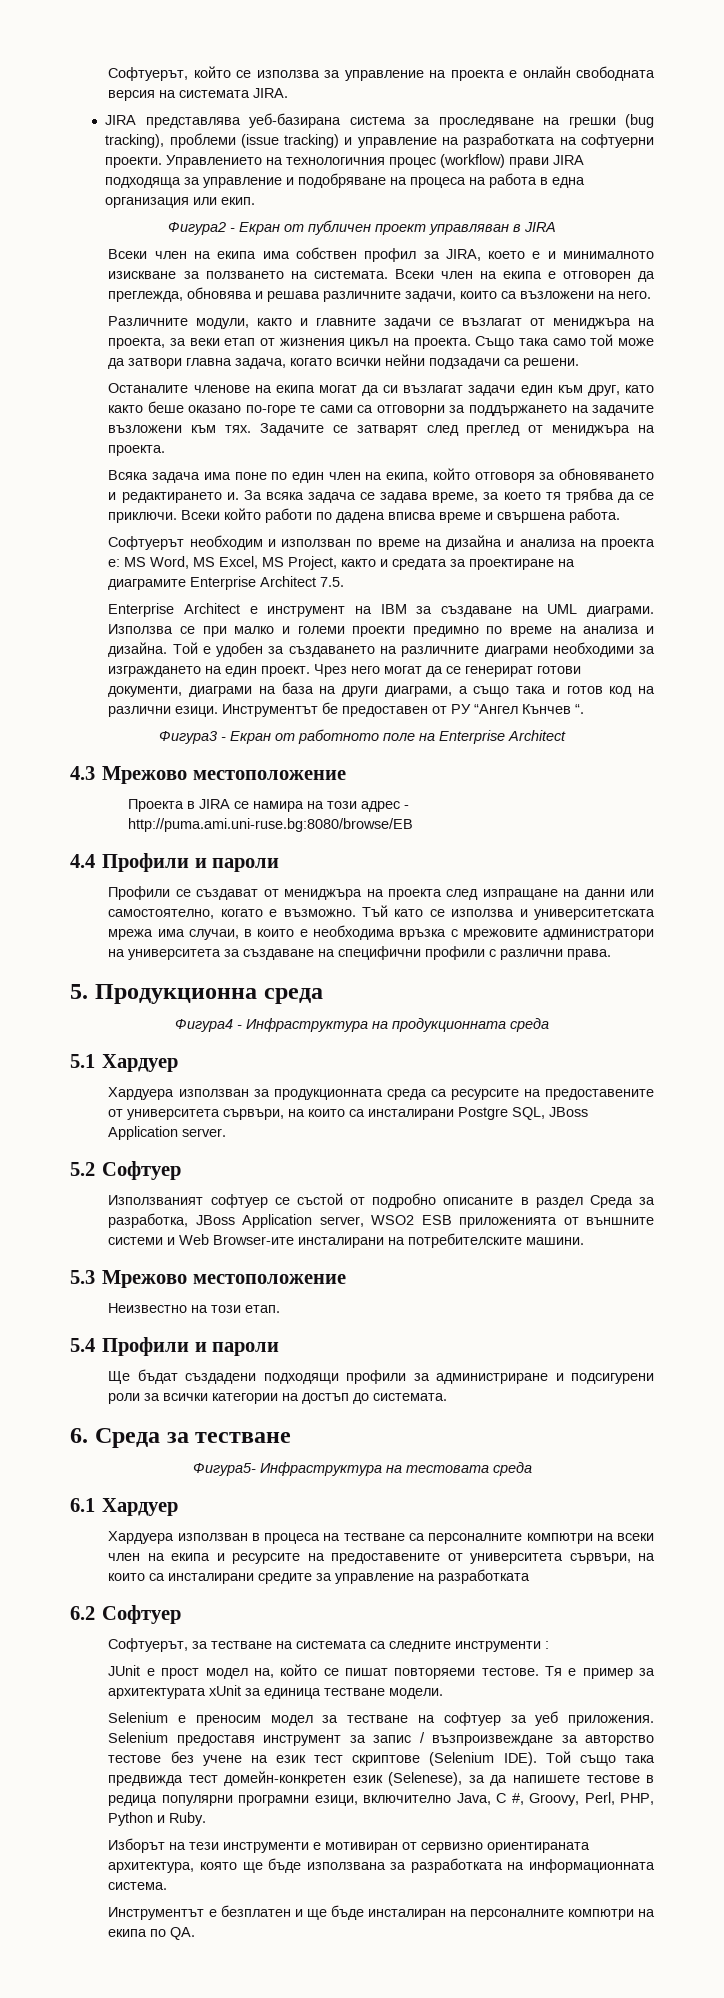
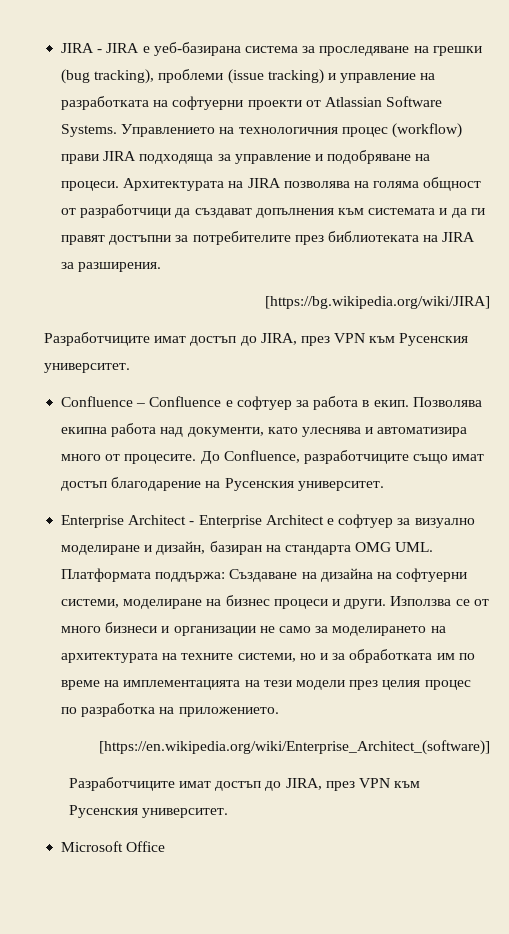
- Софтуерът, който се използва за управление на проекта е онлайн свободната версия на системата JIRA.
- JIRA представлява уеб-базирана система за проследяване на грешки (bug tracking), проблеми (issue tracking) и управление на разработката на софтуерни проекти.
+ JIRA - JIRA е уеб-базирана система за проследяване на грешки (bug tracking), проблеми (issue tracking) и управление на разработката на софтуерни проекти от Atlassian Software Systems.
- Управлението на технологичния процес (workflow) прави JIRA подходяща за управление и подобряване на процеса на работа в една организация или екип.
- Фигура2 - Екран от публичен проект управляван в JIRA
- Всеки член на екипа има собствен профил за JIRA, което е и минималното изискване за ползването на системата. Всеки член на екипа е отговорен да преглежда, обновява и решава различните задачи, които са възложени на него.
- Различните модули, както и главните задачи се възлагат от мениджъра на проекта, за веки етап от жизнения цикъл на проекта. Също така само той може да затвори главна задача, когато всички нейни подзадачи са решени.
- Останалите членове на екипа могат да си възлагат задачи един към друг, като както беше оказано по-горе те сами са отговорни за поддържането на задачите възложени към тях. Задачите се затварят след преглед от мениджъра на проекта.
- Всяка задача има поне по един член на екипа, който отговоря за обновяването и редактирането и. За всяка задача се задава време, за което тя трябва да се приключи. Всеки който работи по дадена вписва време и свършена работа.
- Софтуерът необходим и използван по време на дизайна и анализа на проекта е: MS Word, MS Excel, MS Project, както и средата за проектиране на диаграмите Enterprise Architect 7.5.
- Enterprise Architect е инструмент на IBM за създаване на UML диаграми. Използва се при малко и големи проекти предимно по време на анализа и дизайна. Той е удобен за създаването на различните диаграми необходими за изграждането на един проект. Чрез него могат да се генерират готови документи, диаграми на база на други диаграми, а също така и готов код на различни езици. Инструментът бе предоставен от РУ “Ангел Кънчев “.
- Фигура3 - Екран от работното поле на Enterprise Architect
- 4.3 Мрежово местоположение
- Проекта в JIRA се намира на този адрес - http://puma.ami.uni-ruse.bg:8080/browse/EB
- 4.4 Профили и пароли
- Профили се създават от мениджъра на проекта след изпращане на данни или самостоятелно, когато е възможно. Тъй като се използва и университетската мрежа има случаи, в които е необходима връзка с мрежовите администратори на университета за създаване на специфични профили с различни права.
- 5. Продукционна среда
- Фигура4 - Инфраструктура на продукционната среда
- 5.1 Хардуер
- Хардуера използван за продукционната среда са ресурсите на предоставените от университета сървъри, на които са инсталирани Postgre SQL, JBoss Application server.
- 5.2 Софтуер
- Използваният софтуер се състой от подробно описаните в раздел Среда за разработка, JBoss Application server, WSO2 ESB приложенията от външните системи и Web Browser-ите инсталирани на потребителските машини.
- 5.3 Мрежово местоположение
- Неизвестно на този етап.
- 5.4 Профили и пароли
- Ще бъдат създадени подходящи профили за администриране и подсигурени роли за всички категории на достъп до системата.
- 6. Среда за тестване
- Фигура5- Инфраструктура на тестовата среда
- 6.1 Хардуер
- Хардуера използван в процеса на тестване са персоналните компютри на всеки член на екипа и ресурсите на предоставените от университета сървъри, на които са инсталирани средите за управление на разработката
- 6.2 Софтуер
- Софтуерът, за тестване на системата са следните инструменти :
- JUnit е прост модел на, който се пишат повторяеми тестове. Тя е пример за архитектурата xUnit за единица тестване модели.
- Selenium е преносим модел за тестване на софтуер за уеб приложения. Selenium предоставя инструмент за запис / възпроизвеждане за авторство тестове без учене на език тест скриптове (Selenium IDE). Той също така предвижда тест домейн-конкретен език (Selenese), за да напишете тестове в редица популярни програмни езици, включително Java, C #, Groovy, Perl, PHP, Python и Ruby.
- Изборът на тези инструменти е мотивиран от сервизно ориентираната архитектура, която ще бъде използвана за разработката на информационната система.
- Инструментът е безплатен и ще бъде инсталиран на персоналните компютри на екипа по QA.
+ Управлението на технологичния процес (workflow) прави JIRA подходяща за управление и подобряване на процеси. Архитектурата на JIRA позволява на голяма общност от разработчици да създават допълнения към системата и да ги правят достъпни за потребителите през библиотеката на JIRA за разширения.
+ [https://bg.wikipedia.org/wiki/JIRA]
+ Разработчиците имат достъп до JIRA, през VPN към Русенския университет.
+ Confluence – Confluence е софтуер за работа в екип. Позволява екипна работа над документи, като улеснява и автоматизира много от процесите. До Confluence, разработчиците също имат достъп благодарение на Русенския университет.
+ Enterprise Architect - Enterprise Architect e софтуер за визуално моделиране и дизайн, базиран на стандарта OMG UML. Платформата поддържа: Създаване на дизайна на софтуерни системи, моделиране на бизнес процеси и други. Използва се от много бизнеси и организации не само за моделирането на архитектурата на техните системи, но и за обработката им по време на имплементацията на тези модели през целия процес по разработка на приложението.
+ [https://en.wikipedia.org/wiki/Enterprise_Architect_(software)]
+ Разработчиците имат достъп до JIRA, през VPN към Русенския университет.
+ Microsoft Office

